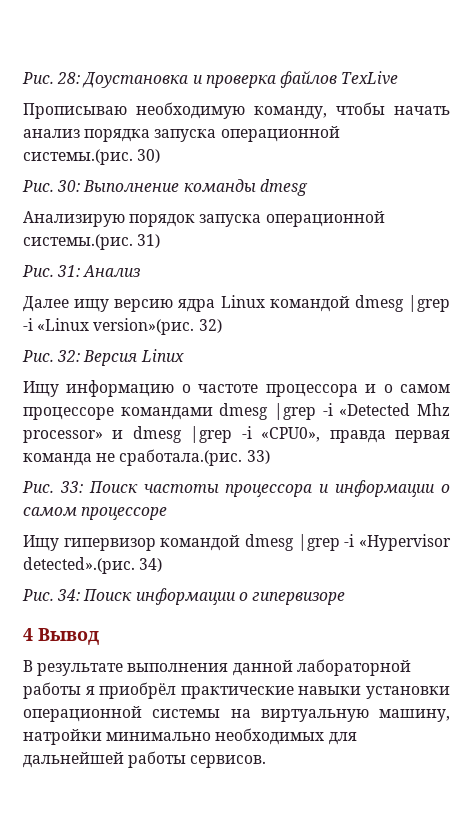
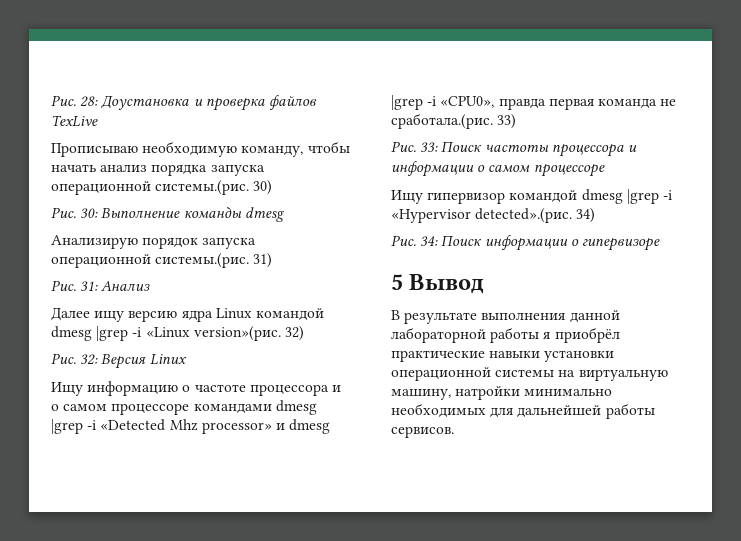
- 4 Вывод
+ 5 Вывод

